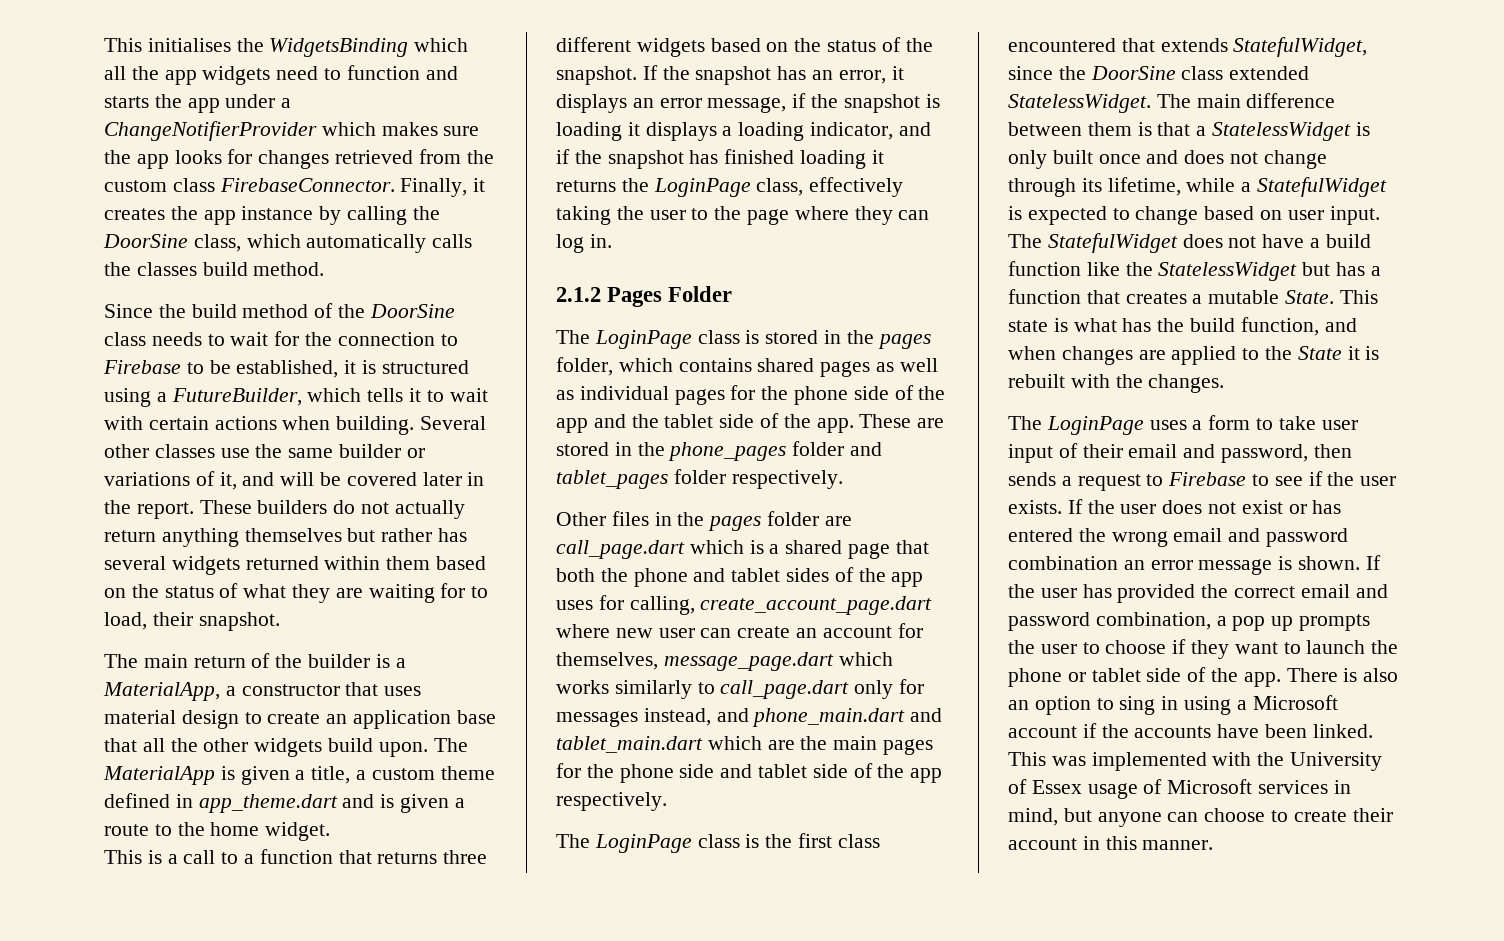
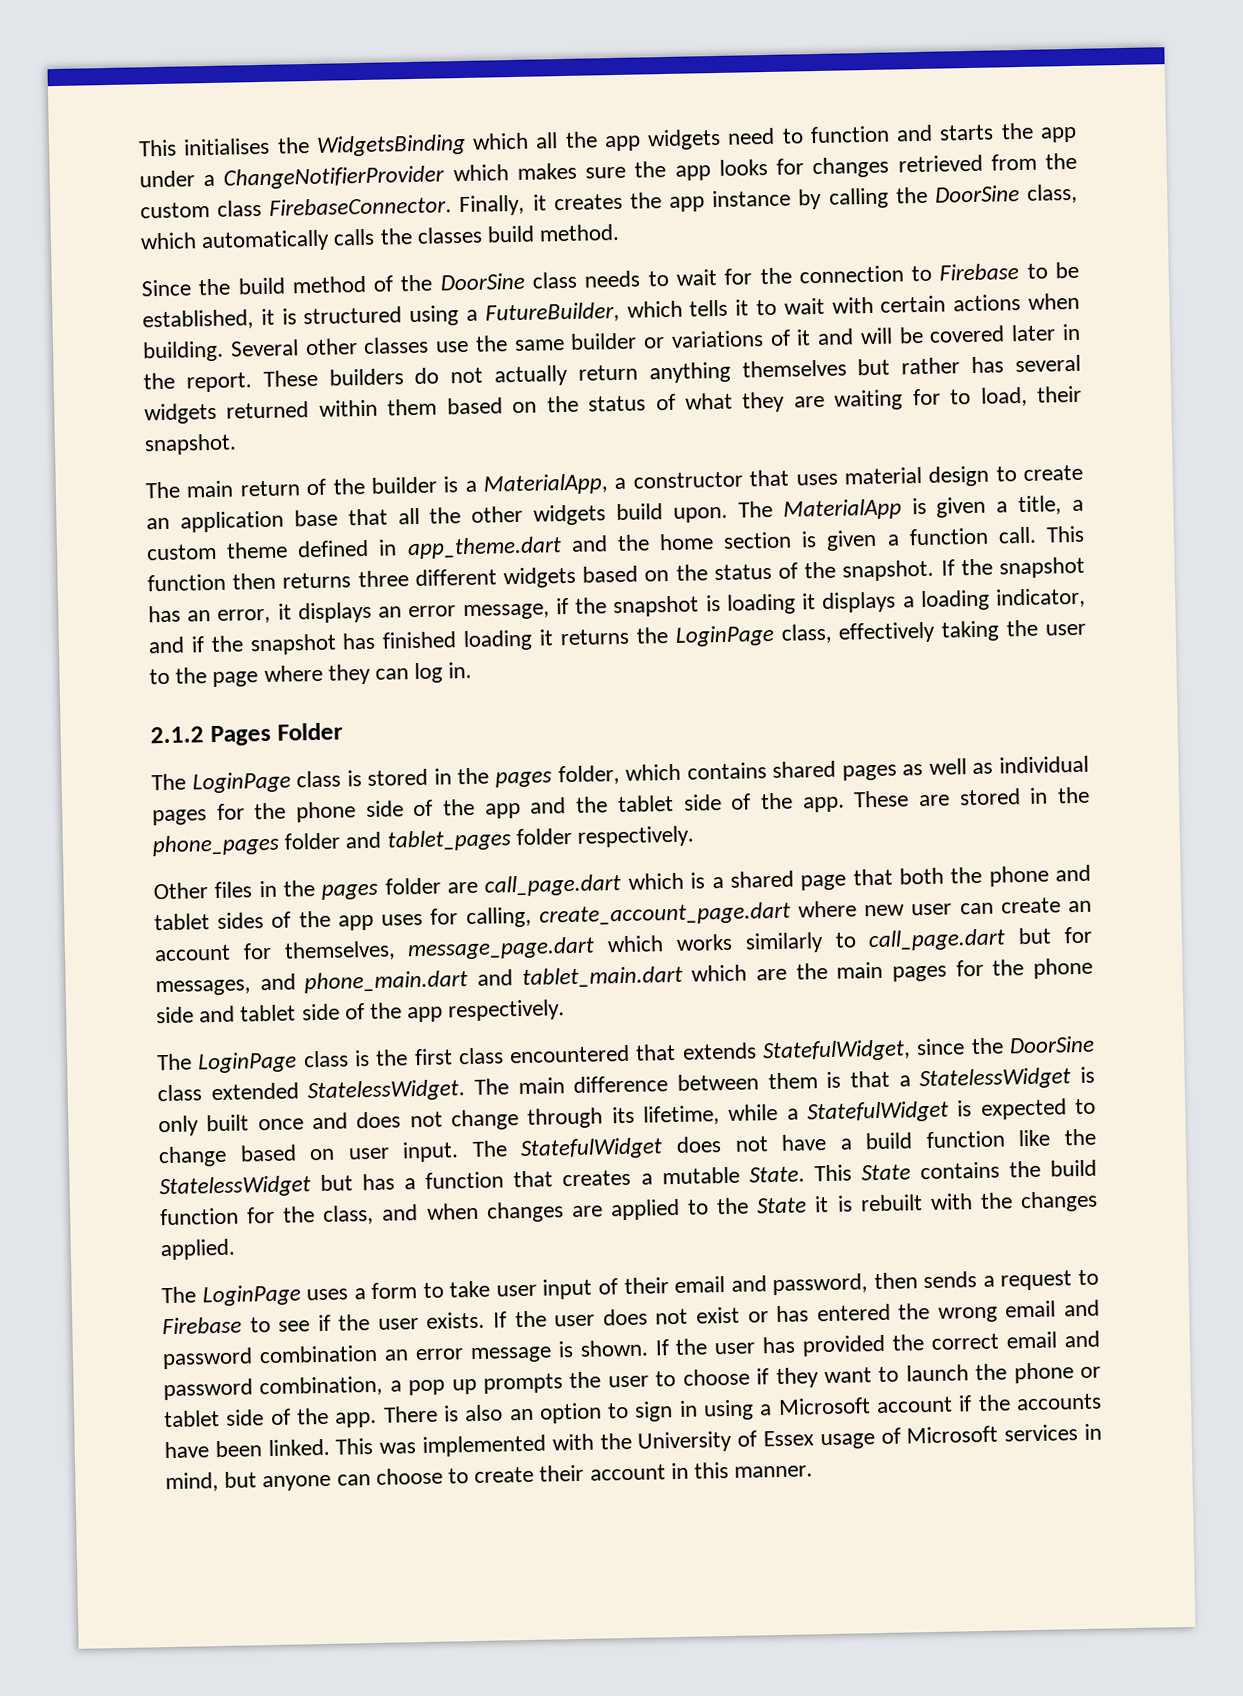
- Several other classes use the same builder or variations of it, and will be covered later in the report.
+ Several other classes use the same builder or variations of it and will be covered later in the report.
- The MaterialApp is given a title, a custom theme defined in app_theme.dart and is given a route to the home widget.
- This is a call to a function that returns three different widgets based on the status of the snapshot.
+ The MaterialApp is given a title, a custom theme defined in app_theme.dart and the home section is given a function call. This function then returns three different widgets based on the status of the snapshot.
- Other files in the pages folder are call_page.dart which is a shared page that both the phone and tablet sides of the app uses for calling, create_account_page.dart where new user can create an account for themselves, message_page.dart which works similarly to call_page.dart only for messages instead, and phone_main.dart and tablet_main.dart which are the main pages for the phone side and tablet side of the app respectively.
+ Other files in the pages folder are call_page.dart which is a shared page that both the phone and tablet sides of the app uses for calling, create_account_page.dart where new user can create an account for themselves, message_page.dart which works similarly to call_page.dart but for messages, and phone_main.dart and tablet_main.dart which are the main pages for the phone side and tablet side of the app respectively.
- This state is what has the build function, and when changes are applied to the State it is rebuilt with the changes.
+ This State contains the build function for the class, and when changes are applied to the State it is rebuilt with the changes applied.
- There is also an option to sing in using a Microsoft account if the accounts have been linked.
+ There is also an option to sign in using a Microsoft account if the accounts have been linked.

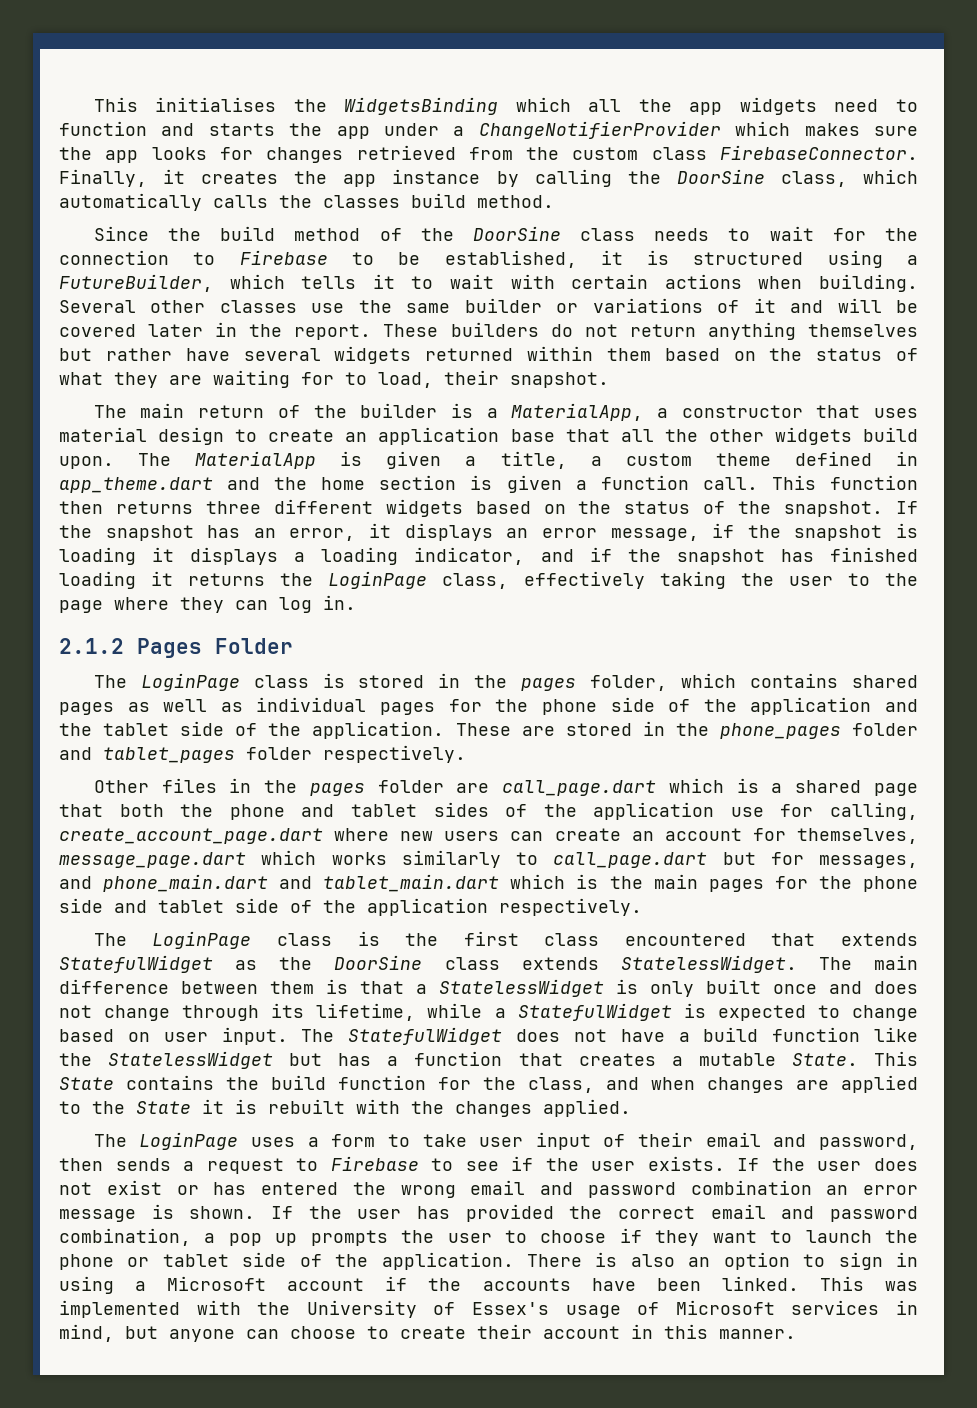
- These builders do not actually return anything themselves but rather has several widgets returned within them based on the status of what they are waiting for to load, their snapshot.
+ These builders do not return anything themselves but rather have several widgets returned within them based on the status of what they are waiting for to load, their snapshot.
- The LoginPage class is stored in the pages folder, which contains shared pages as well as individual pages for the phone side of the app and the tablet side of the app.
+ The LoginPage class is stored in the pages folder, which contains shared pages as well as individual pages for the phone side of the application and the tablet side of the application.
- Other files in the pages folder are call_page.dart which is a shared page that both the phone and tablet sides of the app uses for calling, create_account_page.dart where new user can create an account for themselves, message_page.dart which works similarly to call_page.dart but for messages, and phone_main.dart and tablet_main.dart which are the main pages for the phone side and tablet side of the app respectively.
+ Other files in the pages folder are call_page.dart which is a shared page that both the phone and tablet sides of the application use for calling, create_account_page.dart where new users can create an account for themselves, message_page.dart which works similarly to call_page.dart but for messages, and phone_main.dart and tablet_main.dart which is the main pages for the phone side and tablet side of the application respectively.
- The LoginPage class is the first class encountered that extends StatefulWidget, since the DoorSine class extended StatelessWidget.
+ The LoginPage class is the first class encountered that extends StatefulWidget as the DoorSine class extends StatelessWidget.
- If the user has provided the correct email and password combination, a pop up prompts the user to choose if they want to launch the phone or tablet side of the app.
+ If the user has provided the correct email and password combination, a pop up prompts the user to choose if they want to launch the phone or tablet side of the application.
- This was implemented with the University of Essex usage of Microsoft services in mind, but anyone can choose to create their account in this manner.
+ This was implemented with the University of Essex's usage of Microsoft services in mind, but anyone can choose to create their account in this manner.

